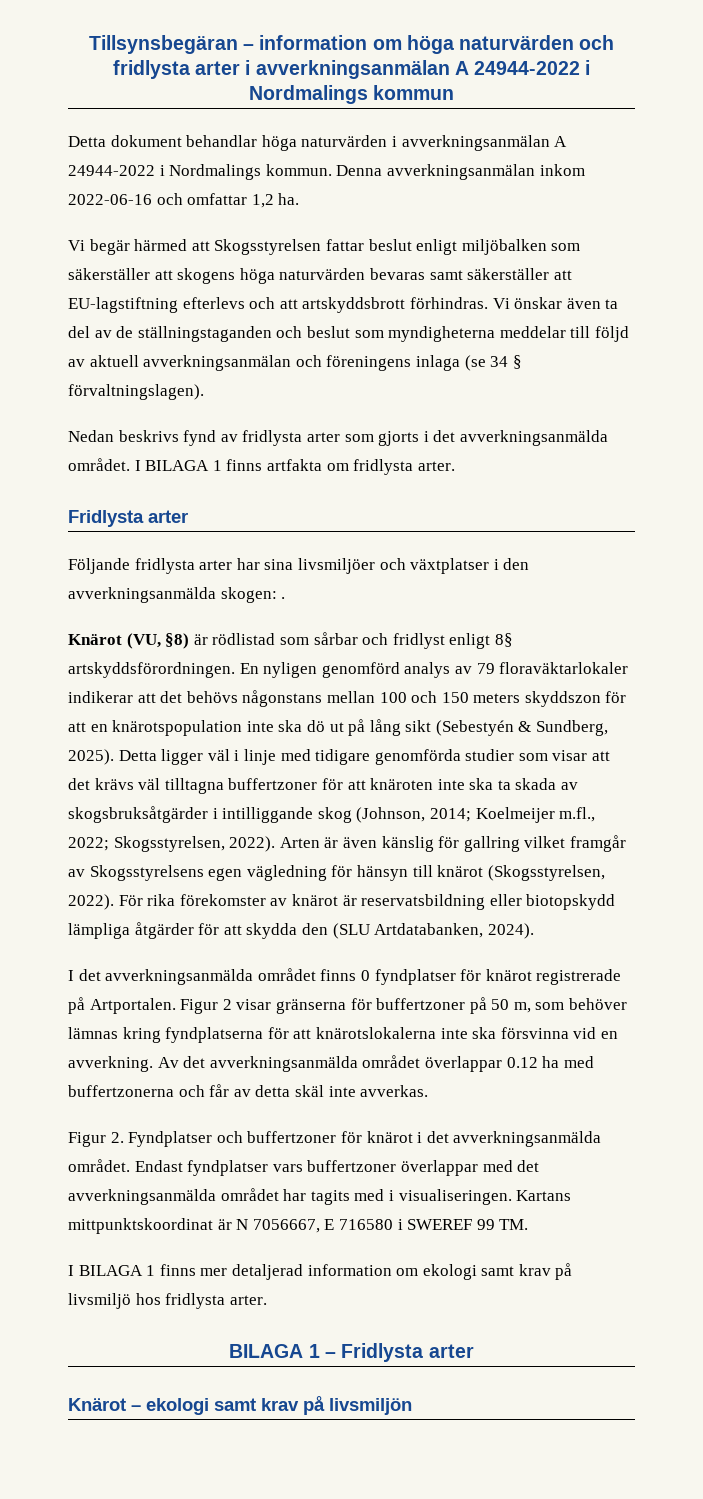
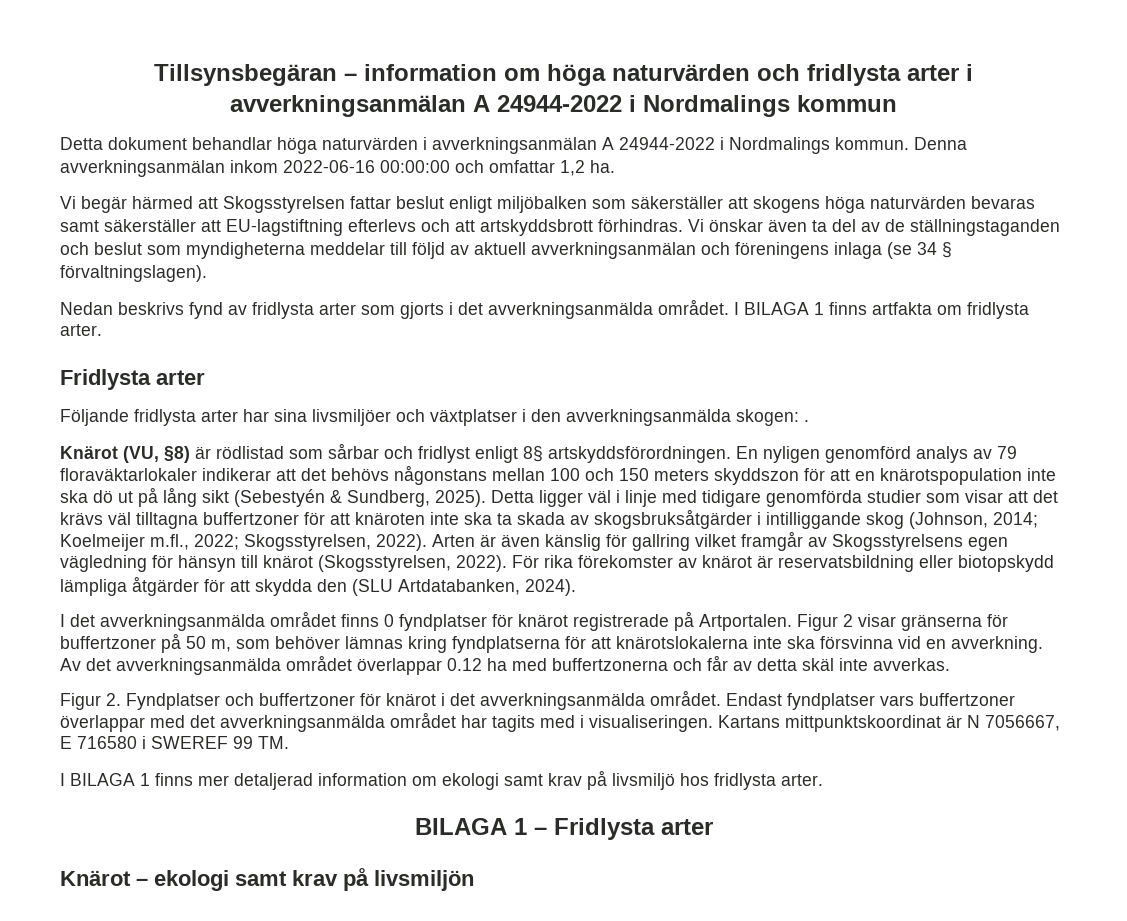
- Denna avverkningsanmälan inkom 2022-06-16 och omfattar 1,2 ha.
+ Denna avverkningsanmälan inkom 2022-06-16 00:00:00 och omfattar 1,2 ha.

